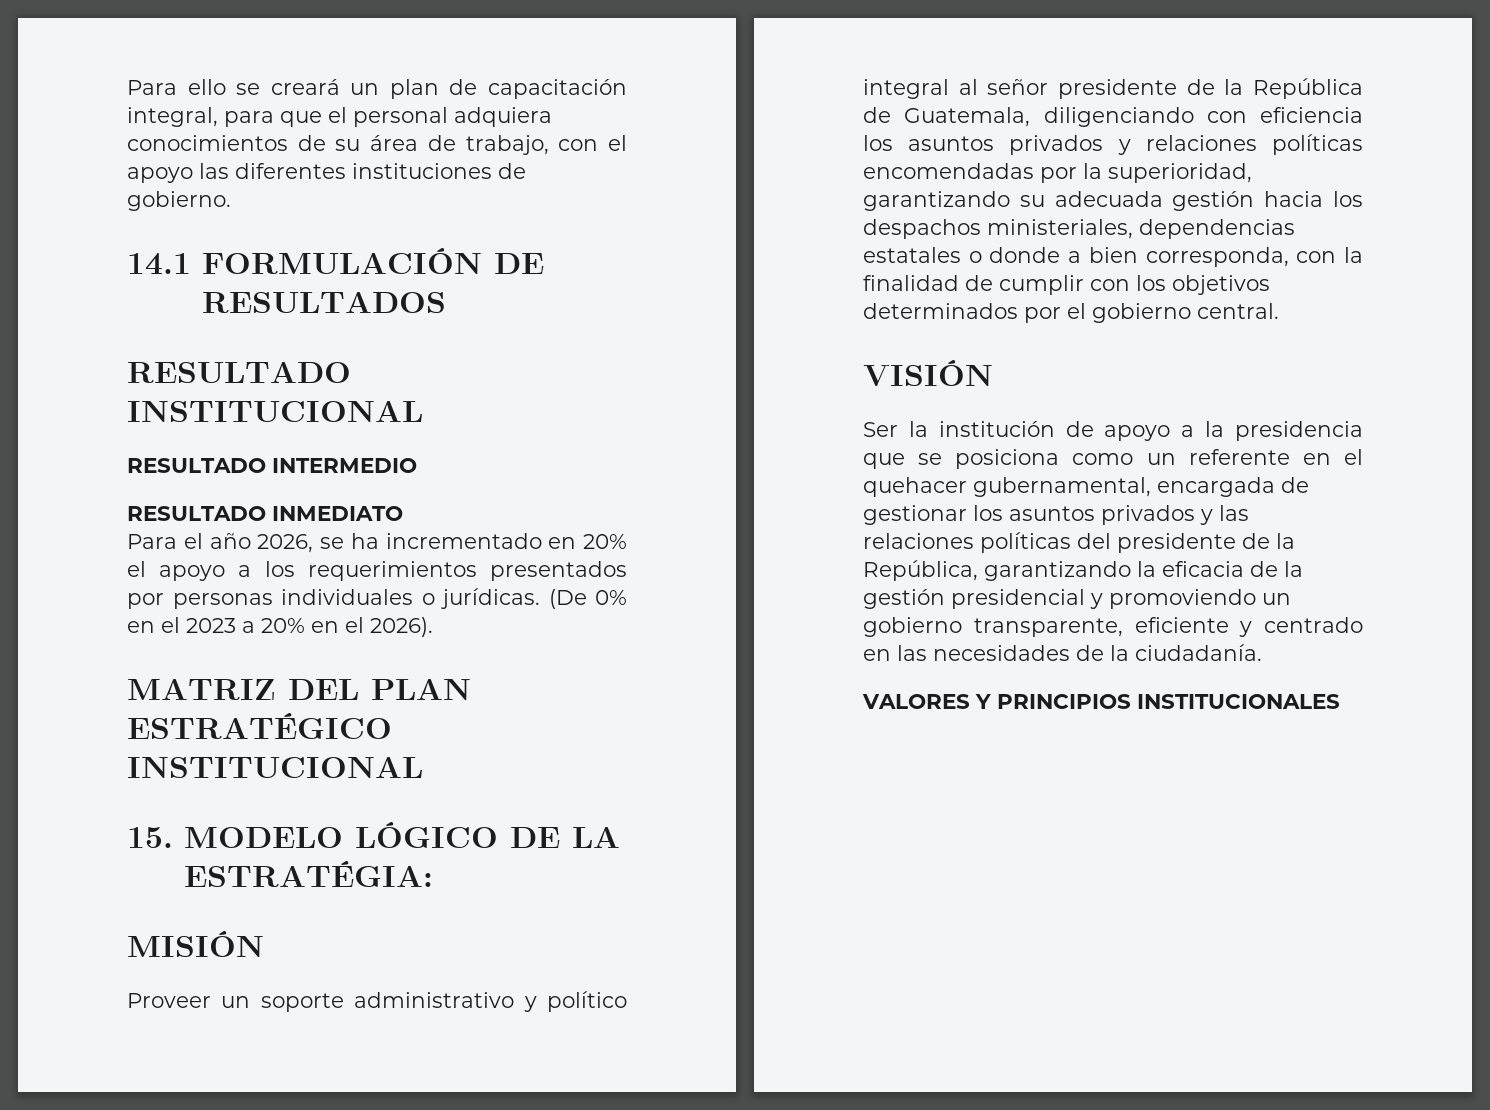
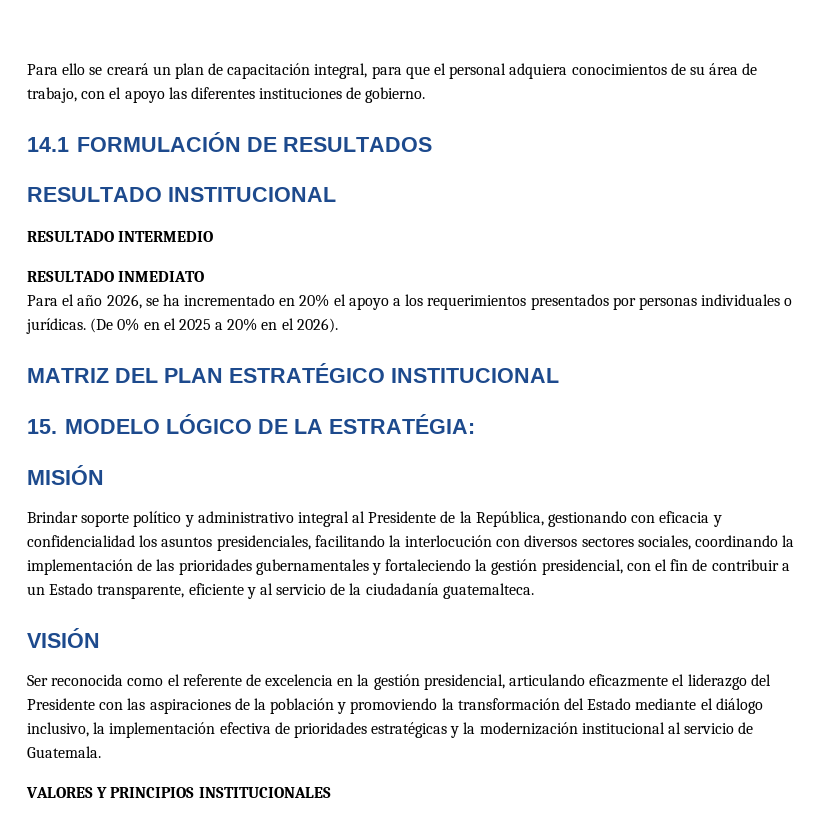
- (De 0% en el 2023 a 20% en el 2026).
+ (De 0% en el 2025 a 20% en el 2026).
- Proveer un soporte administrativo y político integral al señor presidente de la República de Guatemala, diligenciando con eficiencia los asuntos privados y relaciones políticas encomendadas por la superioridad, garantizando su adecuada gestión hacia los despachos ministeriales, dependencias estatales o donde a bien corresponda, con la finalidad de cumplir con los objetivos determinados por el gobierno central.
+ Brindar soporte político y administrativo integral al Presidente de la República, gestionando con eficacia y confidencialidad los asuntos presidenciales, facilitando la interlocución con diversos sectores sociales, coordinando la implementación de las prioridades gubernamentales y fortaleciendo la gestión presidencial, con el fin de contribuir a un Estado transparente, eficiente y al servicio de la ciudadanía guatemalteca.
  VISIÓN
- Ser la institución de apoyo a la presidencia que se posiciona como un referente en el quehacer gubernamental, encargada de gestionar los asuntos privados y las relaciones políticas del presidente de la República, garantizando la eficacia de la gestión presidencial y promoviendo un gobierno transparente, eficiente y centrado en las necesidades de la ciudadanía.
+ Ser reconocida como el referente de excelencia en la gestión presidencial, articulando eficazmente el liderazgo del Presidente con las aspiraciones de la población y promoviendo la transformación del Estado mediante el diálogo inclusivo, la implementación efectiva de prioridades estratégicas y la modernización institucional al servicio de Guatemala.

